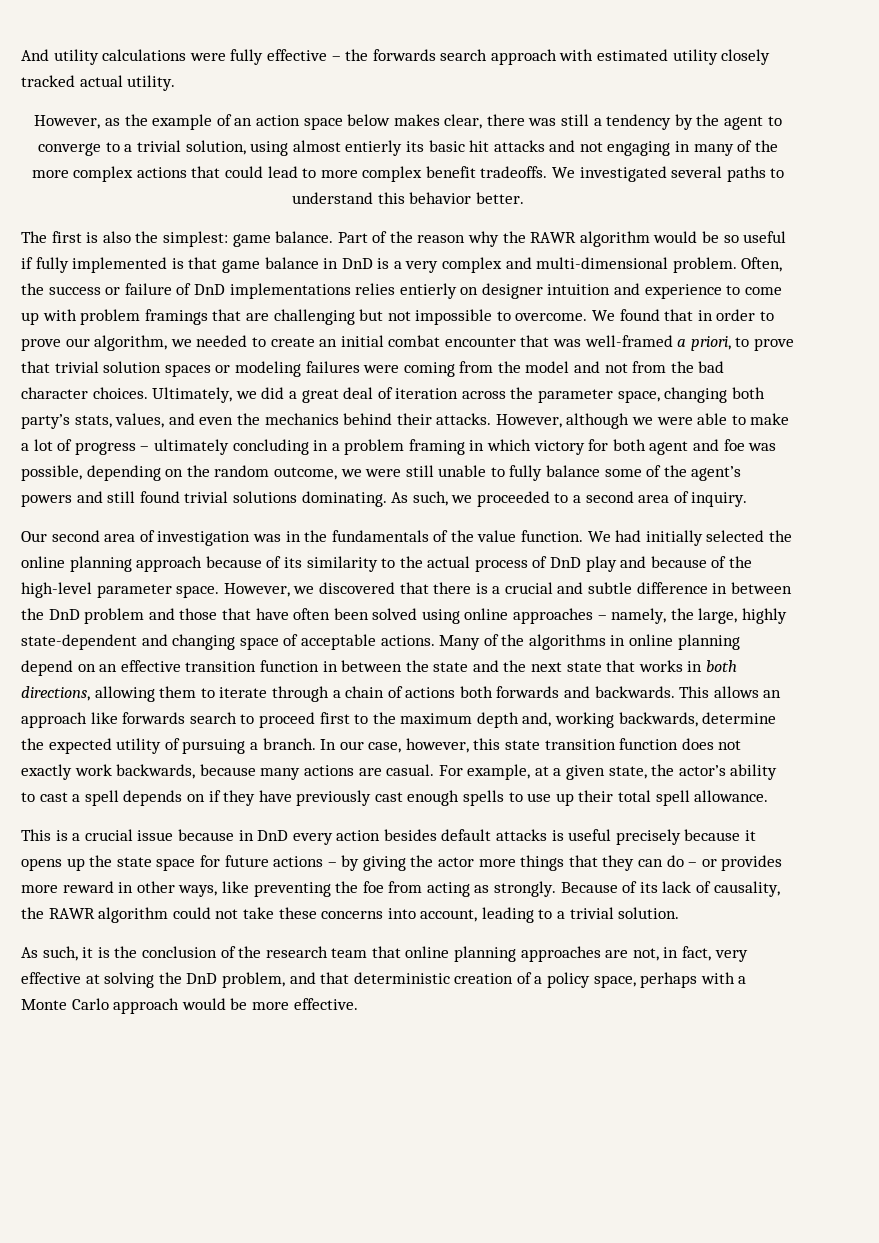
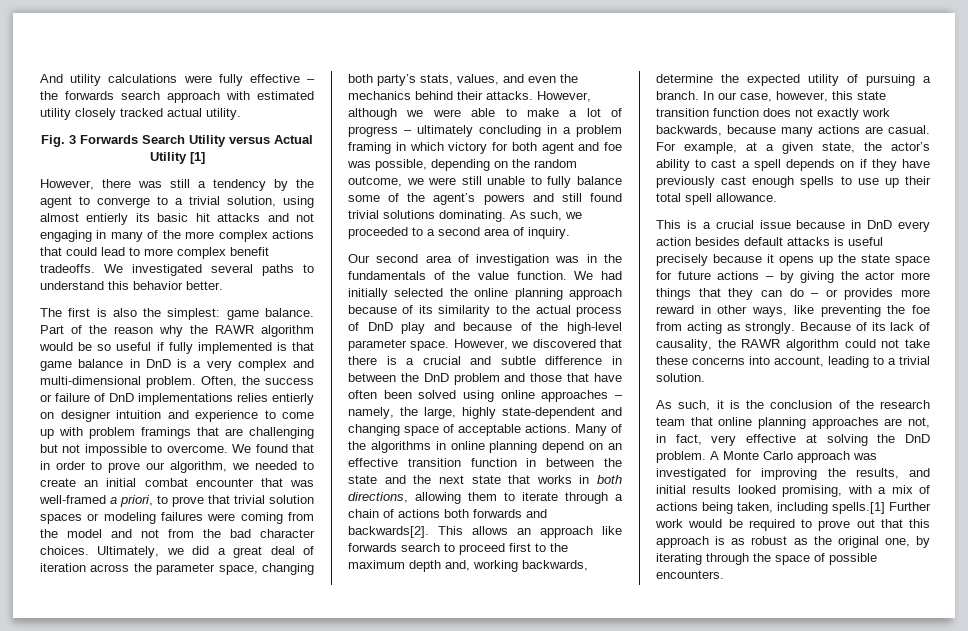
- However, as the example of an action space below makes clear, there was still a tendency by the agent to converge to a trivial solution, using almost entierly its basic hit attacks and not engaging in many of the more complex actions that could lead to more complex benefit tradeoffs.
+ Fig. 3 Forwards Search Utility versus Actual Utility [1]
+ However, there was still a tendency by the agent to converge to a trivial solution, using almost entierly its basic hit attacks and not engaging in many of the more complex actions that could lead to more complex benefit tradeoffs.
- Many of the algorithms in online planning depend on an effective transition function in between the state and the next state that works in both directions, allowing them to iterate through a chain of actions both forwards and backwards.
+ Many of the algorithms in online planning depend on an effective transition function in between the state and the next state that works in both directions, allowing them to iterate through a chain of actions both forwards and backwards[2].
- As such, it is the conclusion of the research team that online planning approaches are not, in fact, very effective at solving the DnD problem, and that deterministic creation of a policy space, perhaps with a Monte Carlo approach would be more effective.
+ As such, it is the conclusion of the research team that online planning approaches are not, in fact, very effective at solving the DnD problem. A Monte Carlo approach was investigated for improving the results, and initial results looked promising, with a mix of actions being taken, including spells.[1] Further work would be required to prove out that this approach is as robust as the original one, by iterating through the space of possible encounters.

